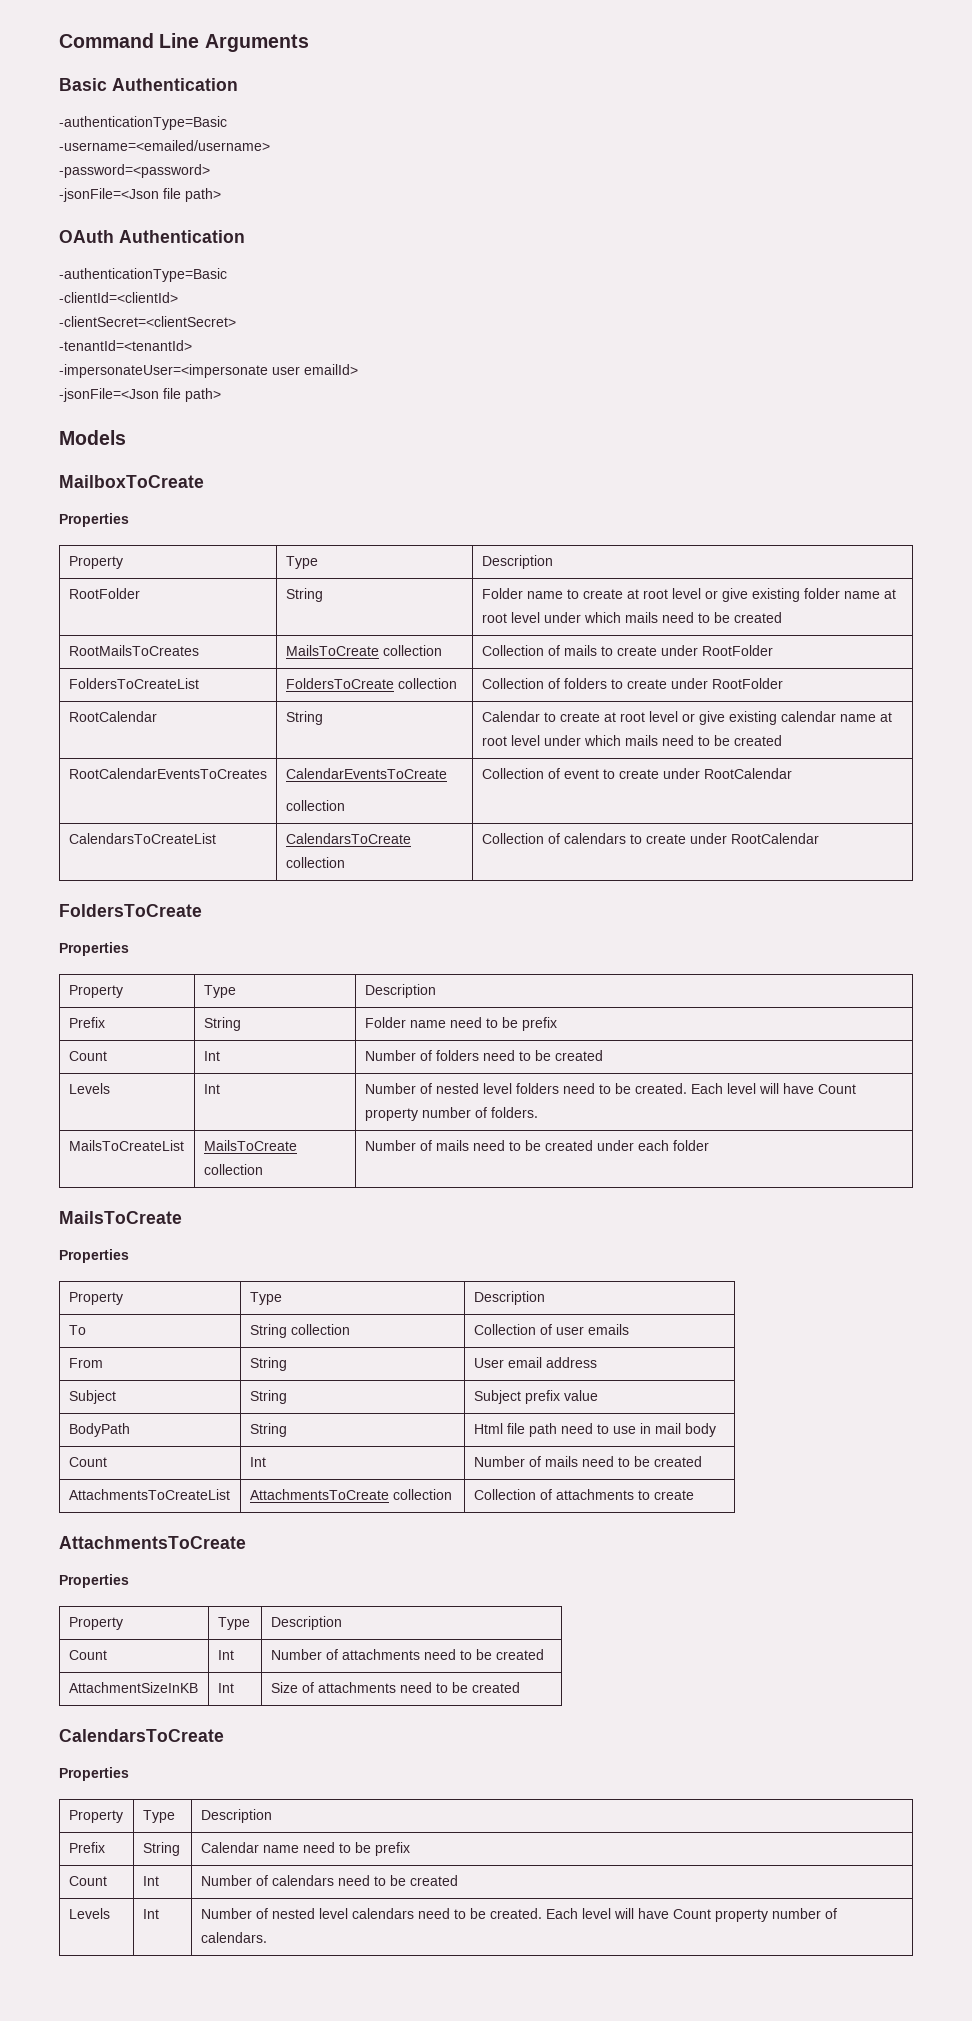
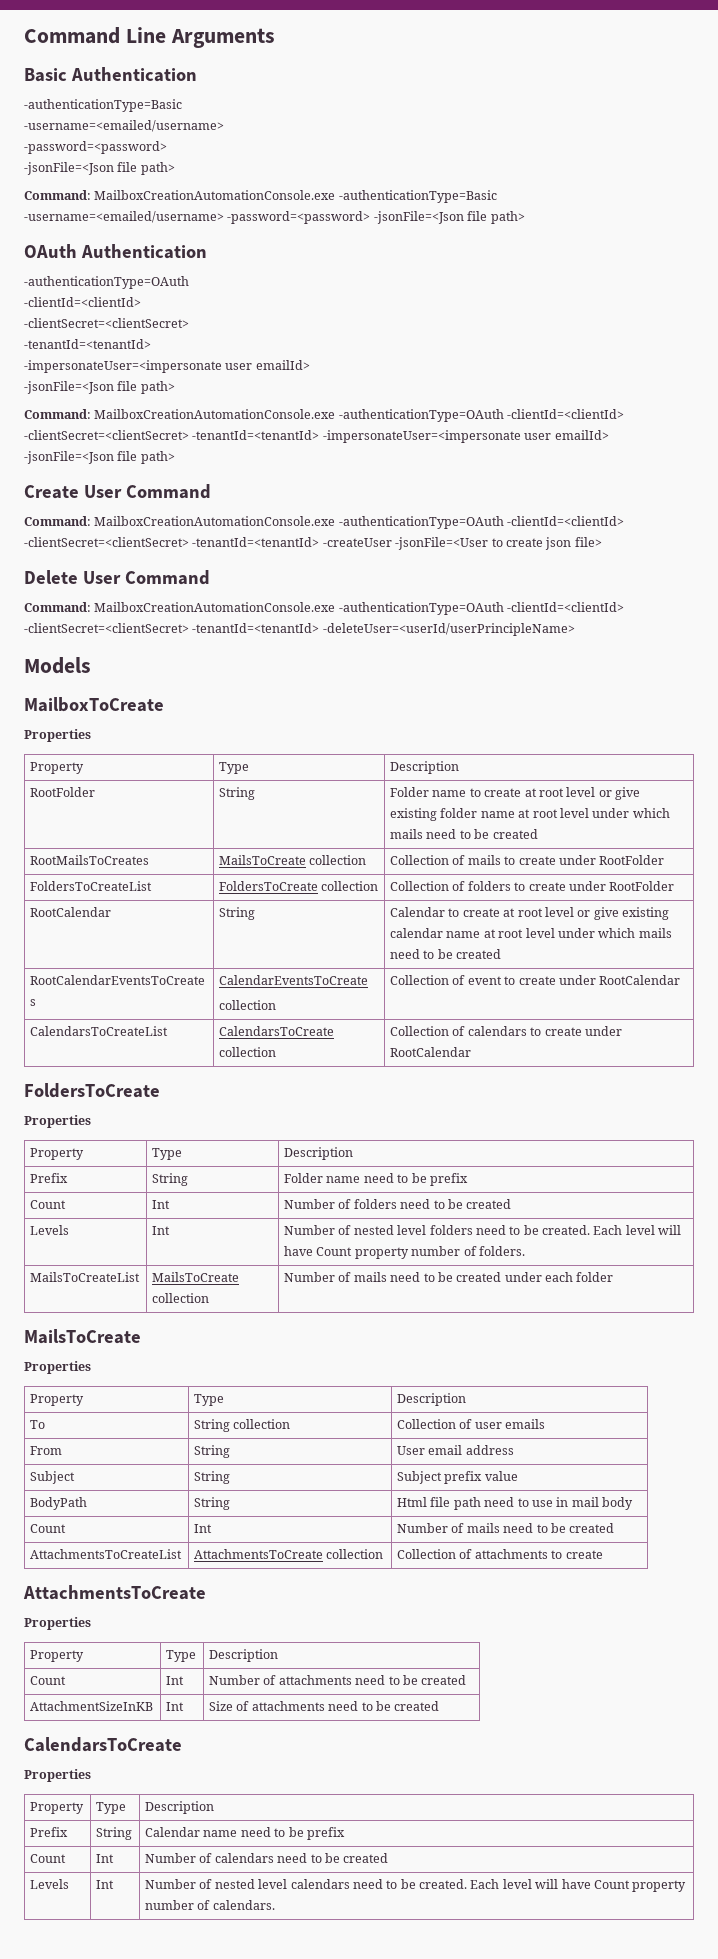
+ Command: MailboxCreationAutomationConsole.exe -authenticationType=Basic -username=<emailed/username> -password=<password> -jsonFile=<Json file path>
  OAuth Authentication
- -authenticationType=Basic
+ -authenticationType=OAuth
+ Command: MailboxCreationAutomationConsole.exe -authenticationType=OAuth -clientId=<clientId> -clientSecret=<clientSecret> -tenantId=<tenantId> -impersonateUser=<impersonate user emailId> -jsonFile=<Json file path>
+ Create User Command
+ Command: MailboxCreationAutomationConsole.exe -authenticationType=OAuth -clientId=<clientId> -clientSecret=<clientSecret> -tenantId=<tenantId> -createUser -jsonFile=<User to create json file>
+ Delete User Command
+ Command: MailboxCreationAutomationConsole.exe -authenticationType=OAuth -clientId=<clientId> -clientSecret=<clientSecret> -tenantId=<tenantId> -deleteUser=<userId/userPrincipleName>

